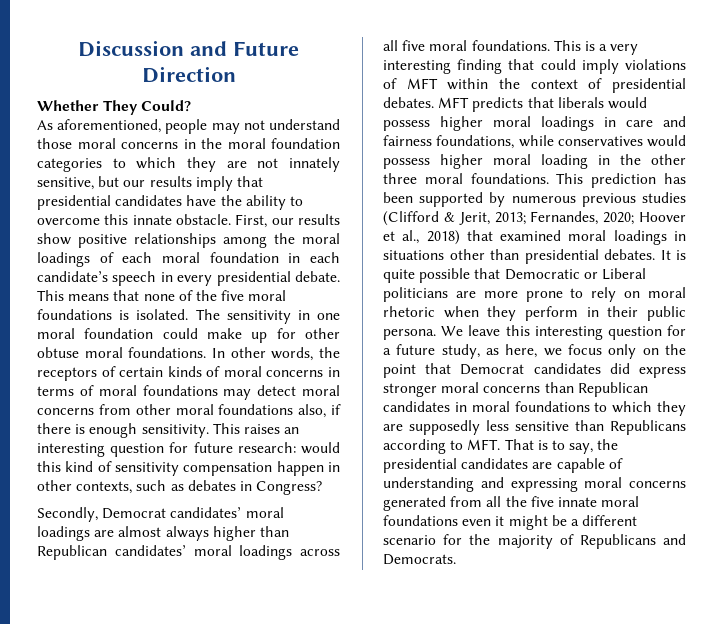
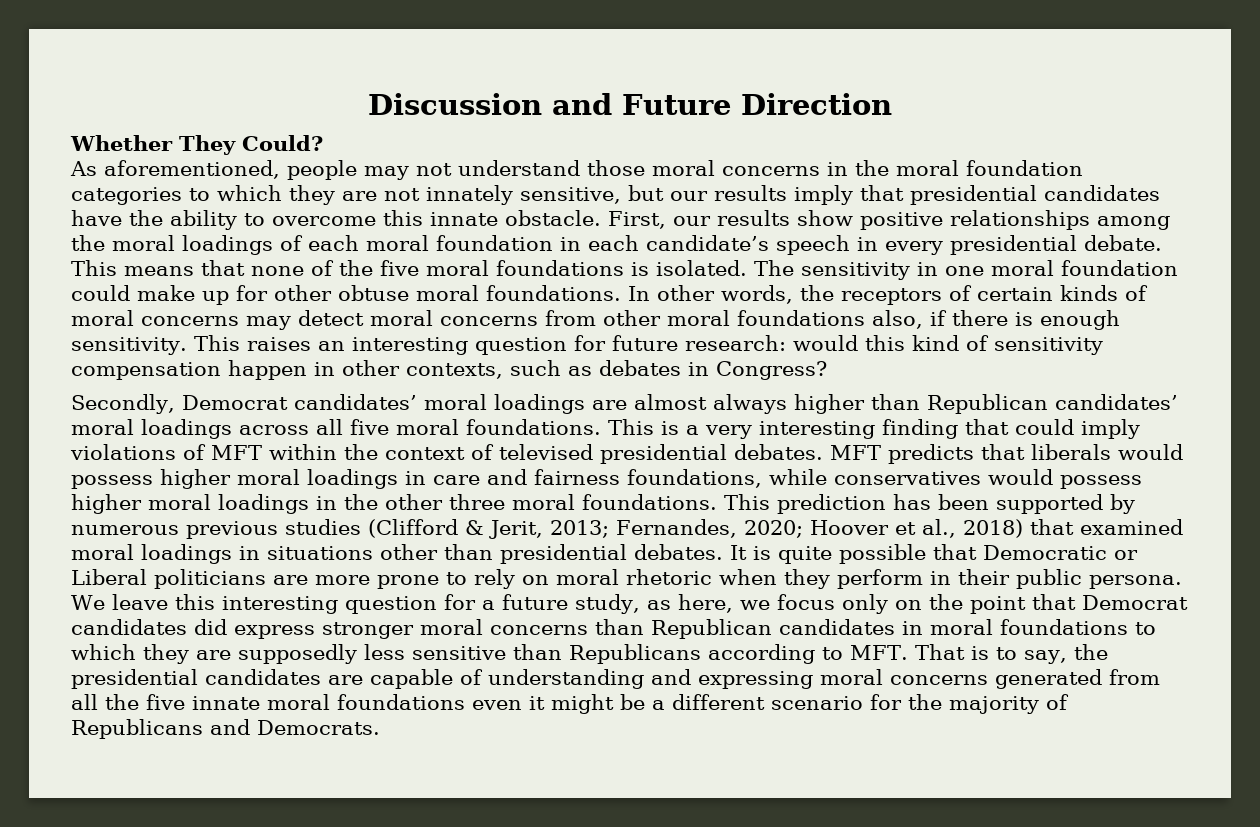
- In other words, the receptors of certain kinds of moral concerns in terms of moral foundations may detect moral concerns from other moral foundations also, if there is enough sensitivity.
+ In other words, the receptors of certain kinds of moral concerns may detect moral concerns from other moral foundations also, if there is enough sensitivity.
- This is a very interesting finding that could imply violations of MFT within the context of presidential debates.
+ This is a very interesting finding that could imply violations of MFT within the context of televised presidential debates.
- MFT predicts that liberals would possess higher moral loadings in care and fairness foundations, while conservatives would possess higher moral loading in the other three moral foundations.
+ MFT predicts that liberals would possess higher moral loadings in care and fairness foundations, while conservatives would possess higher moral loadings in the other three moral foundations.

